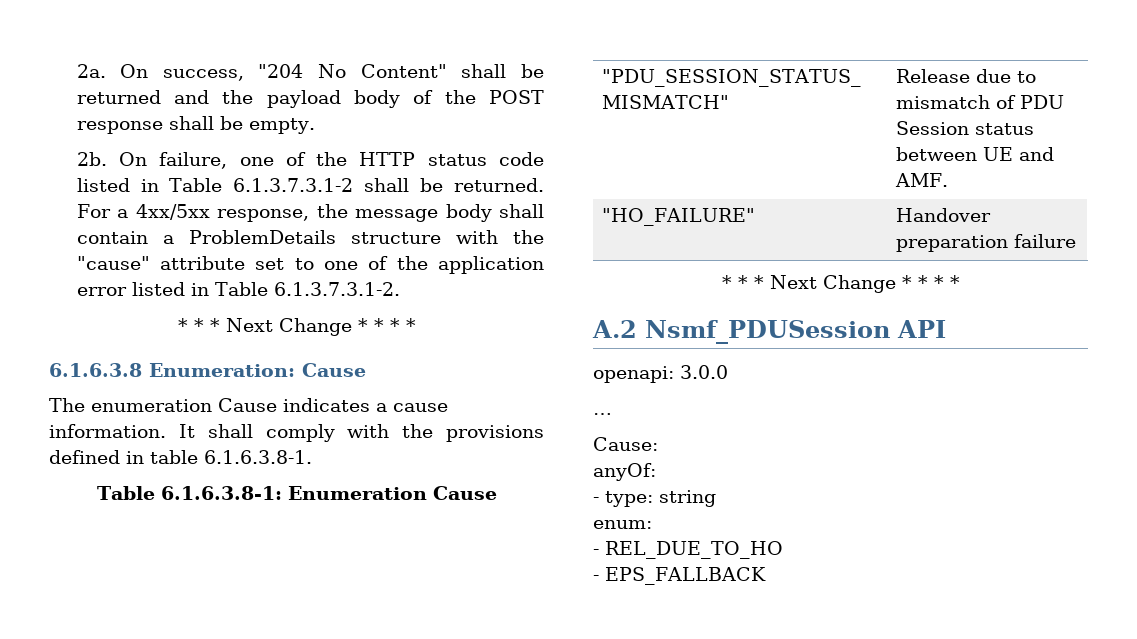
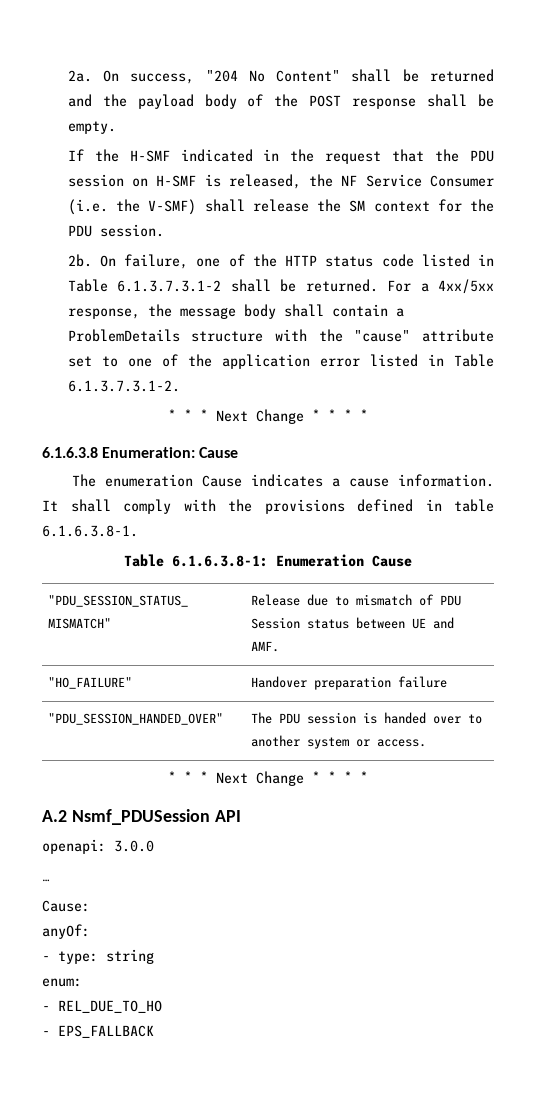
+ If the H-SMF indicated in the request that the PDU session on H-SMF is released, the NF Service Consumer (i.e. the V-SMF) shall release the SM context for the PDU session.
+ "PDU_SESSION_HANDED_OVER" | The PDU session is handed over to another system or access.

